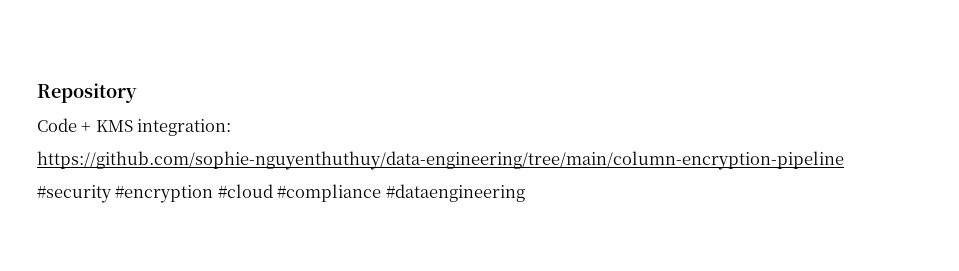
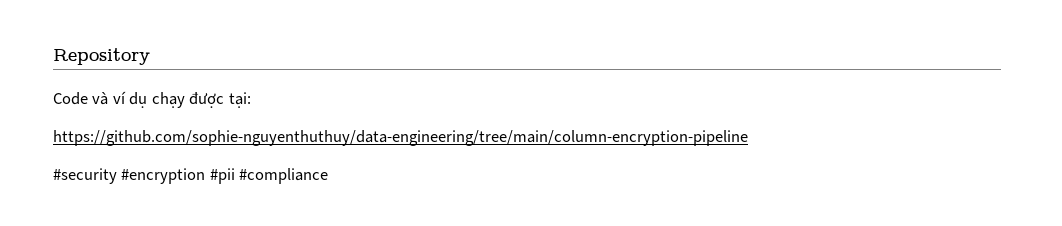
- Code + KMS integration:
+ Code và ví dụ chạy được tại:
- #security #encryption #cloud #compliance #dataengineering
+ #security #encryption #pii #compliance

